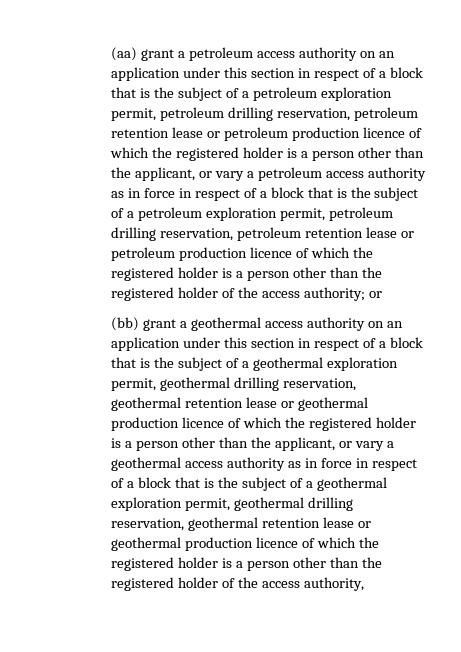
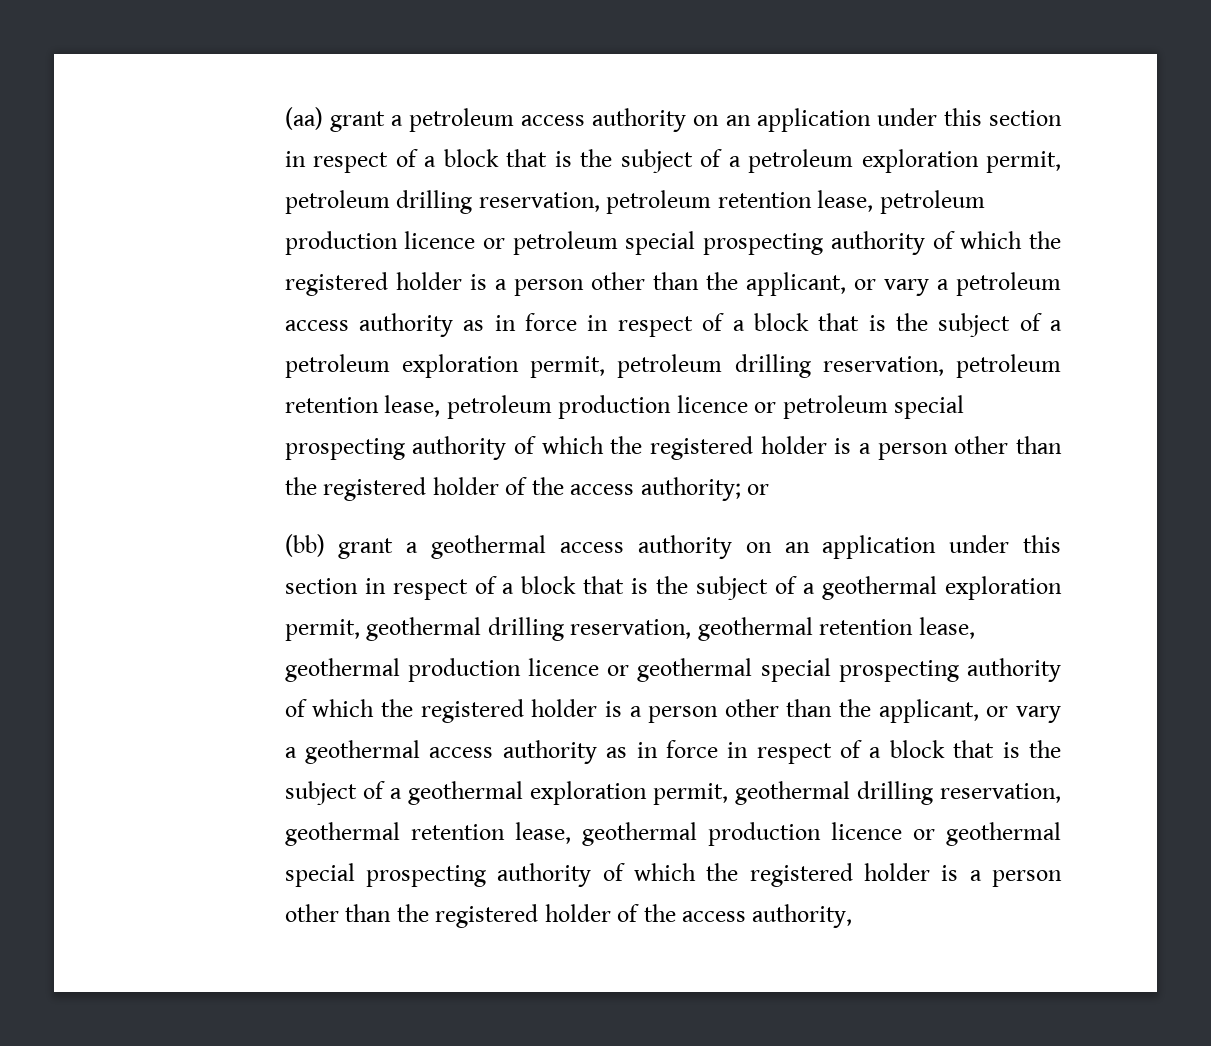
- (aa) grant a petroleum access authority on an application under this section in respect of a block that is the subject of a petroleum exploration permit, petroleum drilling reservation, petroleum retention lease or petroleum production licence of which the registered holder is a person other than the applicant, or vary a petroleum access authority as in force in respect of a block that is the subject of a petroleum exploration permit, petroleum drilling reservation, petroleum retention lease or petroleum production licence of which the registered holder is a person other than the registered holder of the access authority;
+ (aa) grant a petroleum access authority on an application under this section in respect of a block that is the subject of a petroleum exploration permit, petroleum drilling reservation, petroleum retention lease, petroleum production licence or petroleum special prospecting authority of which the registered holder is a person other than the applicant, or vary a petroleum access authority as in force in respect of a block that is the subject of a petroleum exploration permit, petroleum drilling reservation, petroleum retention lease, petroleum production licence or petroleum special prospecting authority of which the registered holder is a person other than the registered holder of the access authority;
- (bb) grant a geothermal access authority on an application under this section in respect of a block that is the subject of a geothermal exploration permit, geothermal drilling reservation, geothermal retention lease or geothermal production licence of which the registered holder is a person other than the applicant, or vary a geothermal access authority as in force in respect of a block that is the subject of a geothermal exploration permit, geothermal drilling reservation, geothermal retention lease or geothermal production licence of which the registered holder is a person other than the registered holder of the access authority,
+ (bb) grant a geothermal access authority on an application under this section in respect of a block that is the subject of a geothermal exploration permit, geothermal drilling reservation, geothermal retention lease, geothermal production licence or geothermal special prospecting authority of which the registered holder is a person other than the applicant, or vary a geothermal access authority as in force in respect of a block that is the subject of a geothermal exploration permit, geothermal drilling reservation, geothermal retention lease, geothermal production licence or geothermal special prospecting authority of which the registered holder is a person other than the registered holder of the access authority,

